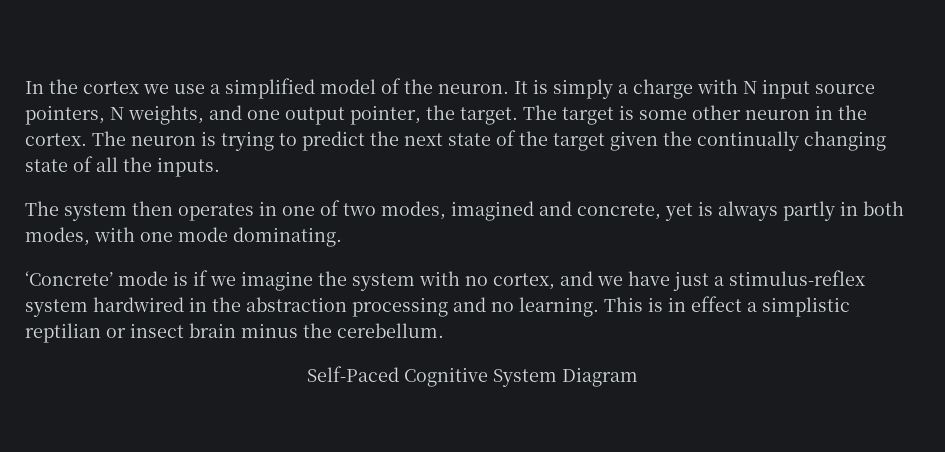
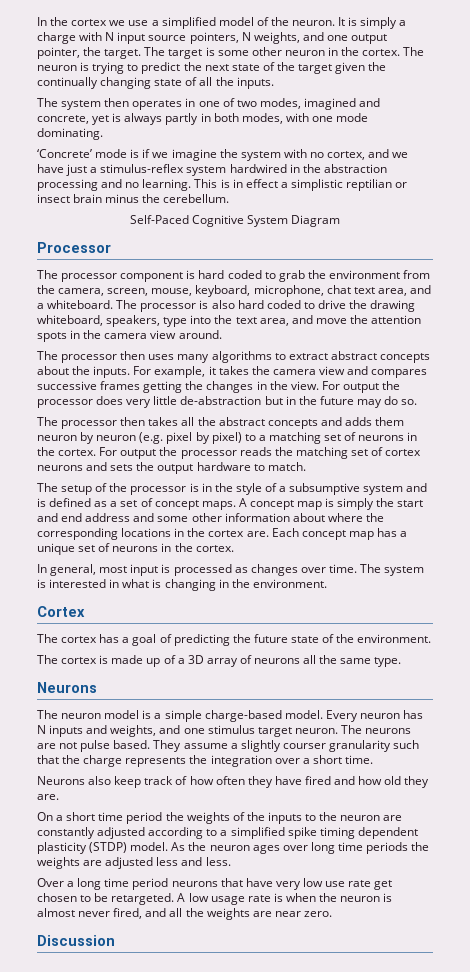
+ Processor
+ The processor component is hard coded to grab the environment from the camera, screen, mouse, keyboard, microphone, chat text area, and a whiteboard. The processor is also hard coded to drive the drawing whiteboard, speakers, type into the text area, and move the attention spots in the camera view around.
+ The processor then uses many algorithms to extract abstract concepts about the inputs. For example, it takes the camera view and compares successive frames getting the changes in the view. For output the processor does very little de-abstraction but in the future may do so.
+ The processor then takes all the abstract concepts and adds them neuron by neuron (e.g. pixel by pixel) to a matching set of neurons in the cortex. For output the processor reads the matching set of cortex neurons and sets the output hardware to match.
+ The setup of the processor is in the style of a subsumptive system and is defined as a set of concept maps. A concept map is simply the start and end address and some other information about where the corresponding locations in the cortex are. Each concept map has a unique set of neurons in the cortex.
+ In general, most input is processed as changes over time. The system is interested in what is changing in the environment.
+ Cortex
+ The cortex has a goal of predicting the future state of the environment.
+ The cortex is made up of a 3D array of neurons all the same type.
+ Neurons
+ The neuron model is a simple charge-based model. Every neuron has N inputs and weights, and one stimulus target neuron. The neurons are not pulse based. They assume a slightly courser granularity such that the charge represents the integration over a short time.
+ Neurons also keep track of how often they have fired and how old they are.
+ On a short time period the weights of the inputs to the neuron are constantly adjusted according to a simplified spike timing dependent plasticity (STDP) model. As the neuron ages over long time periods the weights are adjusted less and less.
+ Over a long time period neurons that have very low use rate get chosen to be retargeted. A low usage rate is when the neuron is almost never fired, and all the weights are near zero.
+ Discussion

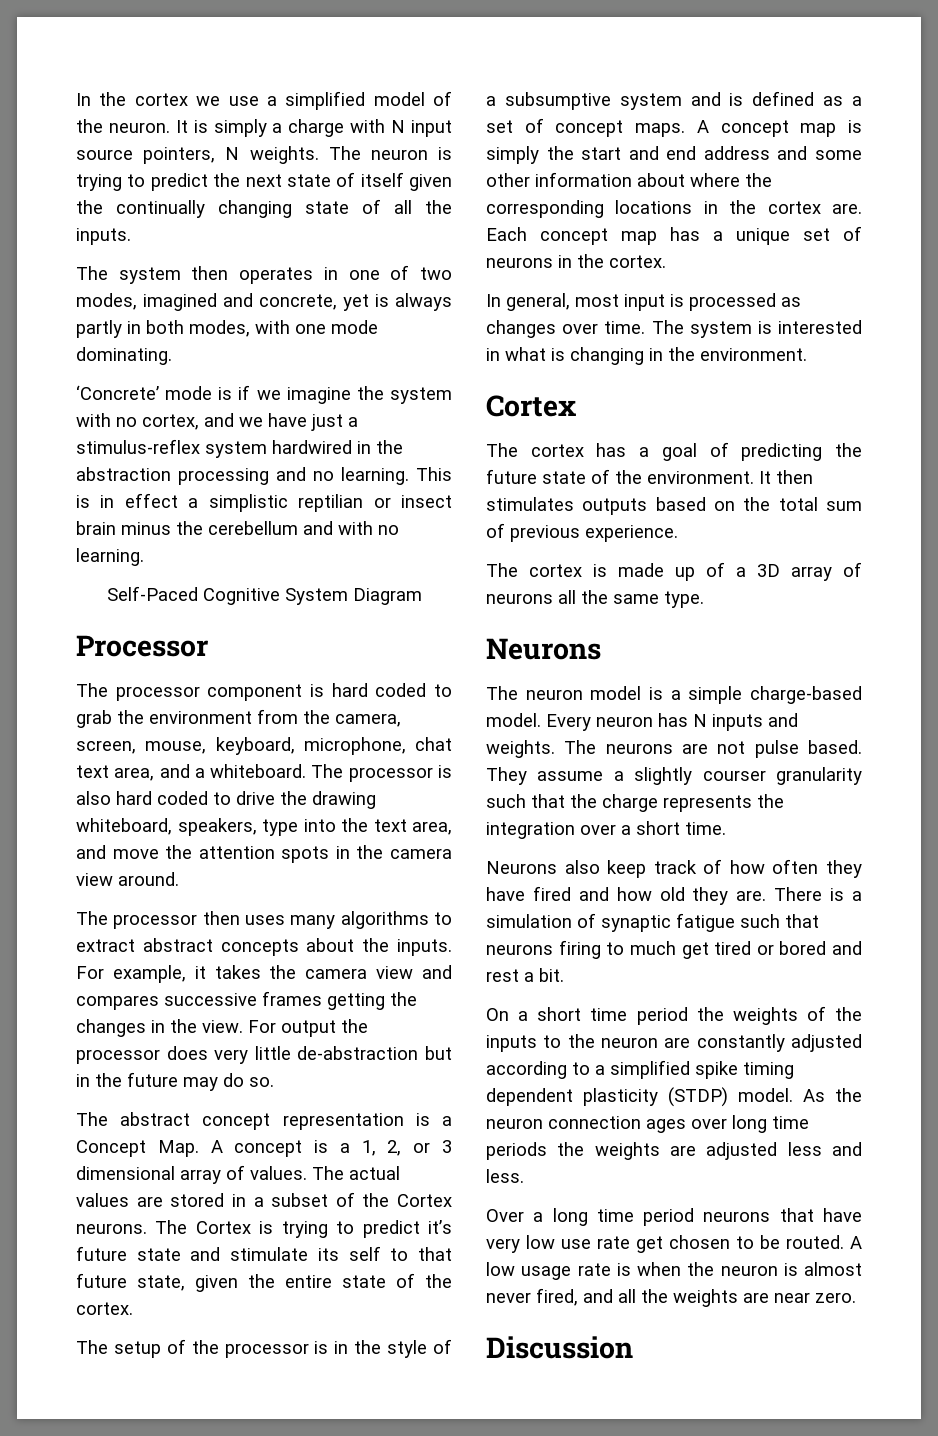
- It is simply a charge with N input source pointers, N weights, and one output pointer, the target. The target is some other neuron in the cortex.
+ It is simply a charge with N input source pointers, N weights.
- The neuron is trying to predict the next state of the target given the continually changing state of all the inputs.
+ The neuron is trying to predict the next state of itself given the continually changing state of all the inputs.
- This is in effect a simplistic reptilian or insect brain minus the cerebellum.
+ This is in effect a simplistic reptilian or insect brain minus the cerebellum and with no learning.
- The processor then takes all the abstract concepts and adds them neuron by neuron (e.g. pixel by pixel) to a matching set of neurons in the cortex. For output the processor reads the matching set of cortex neurons and sets the output hardware to match.
+ The abstract concept representation is a Concept Map. A concept is a 1, 2, or 3 dimensional array of values. The actual values are stored in a subset of the Cortex neurons. The Cortex is trying to predict it’s future state and stimulate its self to that future state, given the entire state of the cortex.
+ It then stimulates outputs based on the total sum of previous experience.
- Every neuron has N inputs and weights, and one stimulus target neuron.
+ Every neuron has N inputs and weights.
+ There is a simulation of synaptic fatigue such that neurons firing to much get tired or bored and rest a bit.
- As the neuron ages over long time periods the weights are adjusted less and less.
+ As the neuron connection ages over long time periods the weights are adjusted less and less.
- Over a long time period neurons that have very low use rate get chosen to be retargeted.
+ Over a long time period neurons that have very low use rate get chosen to be routed.

